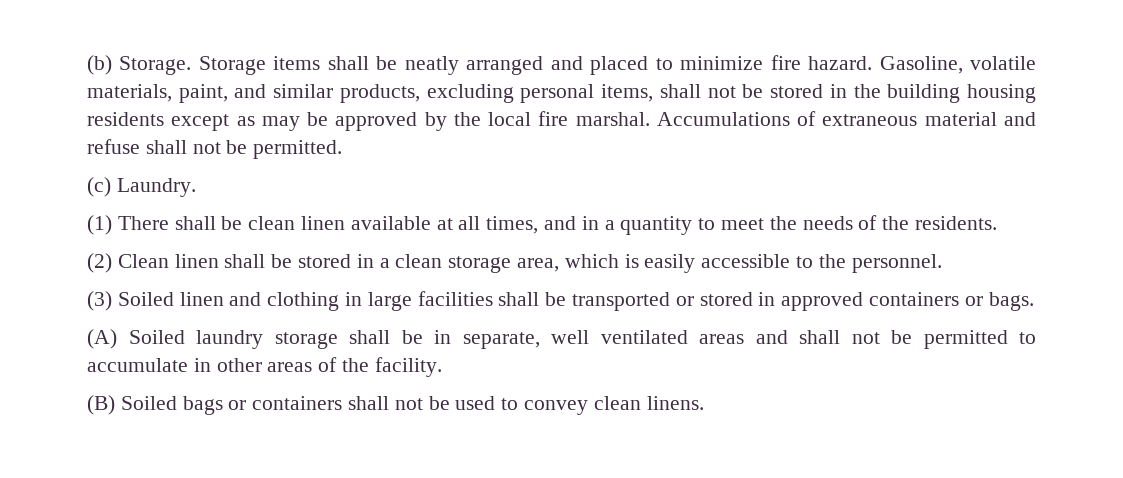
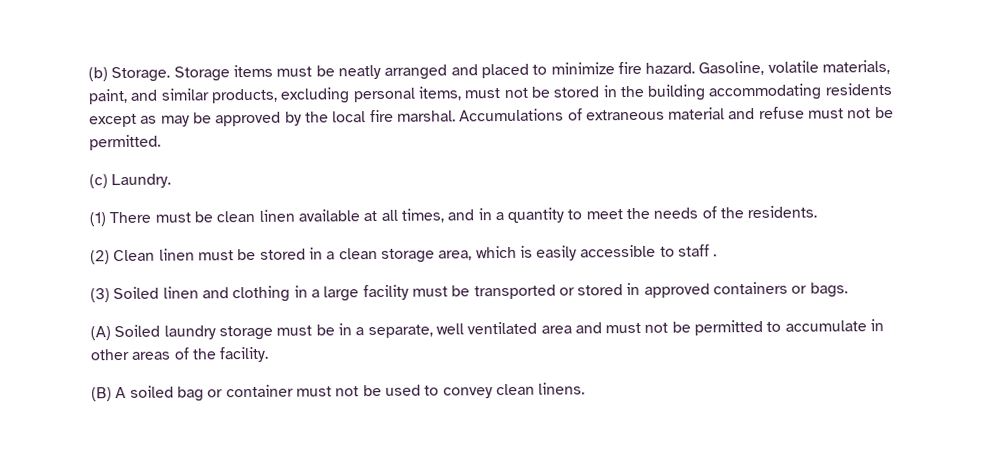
- Storage items shall be neatly arranged and placed to minimize fire hazard.
+ Storage items must be neatly arranged and placed to minimize fire hazard.
- Gasoline, volatile materials, paint, and similar products, excluding personal items, shall not be stored in the building housing residents except as may be approved by the local fire marshal.
+ Gasoline, volatile materials, paint, and similar products, excluding personal items, must not be stored in the building accommodating residents except as may be approved by the local fire marshal.
- Accumulations of extraneous material and refuse shall not be permitted.
+ Accumulations of extraneous material and refuse must not be permitted.
- (1) There shall be clean linen available at all times, and in a quantity to meet the needs of the residents.
+ (1) There must be clean linen available at all times, and in a quantity to meet the needs of the residents.
- (2) Clean linen shall be stored in a clean storage area, which is easily accessible to the personnel.
+ (2) Clean linen must be stored in a clean storage area, which is easily accessible to staff .
- (3) Soiled linen and clothing in large facilities shall be transported or stored in approved containers or bags.
+ (3) Soiled linen and clothing in a large facility must be transported or stored in approved containers or bags.
- (A) Soiled laundry storage shall be in separate, well ventilated areas and shall not be permitted to accumulate in other areas of the facility.
+ (A) Soiled laundry storage must be in a separate, well ventilated area and must not be permitted to accumulate in other areas of the facility.
- (B) Soiled bags or containers shall not be used to convey clean linens.
+ (B) A soiled bag or container must not be used to convey clean linens.

